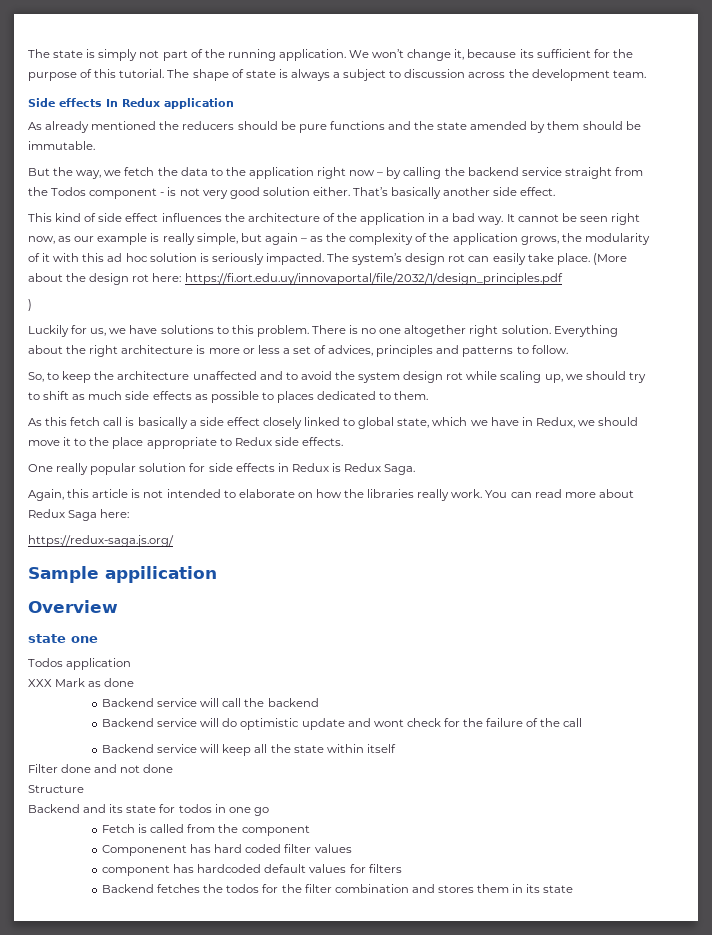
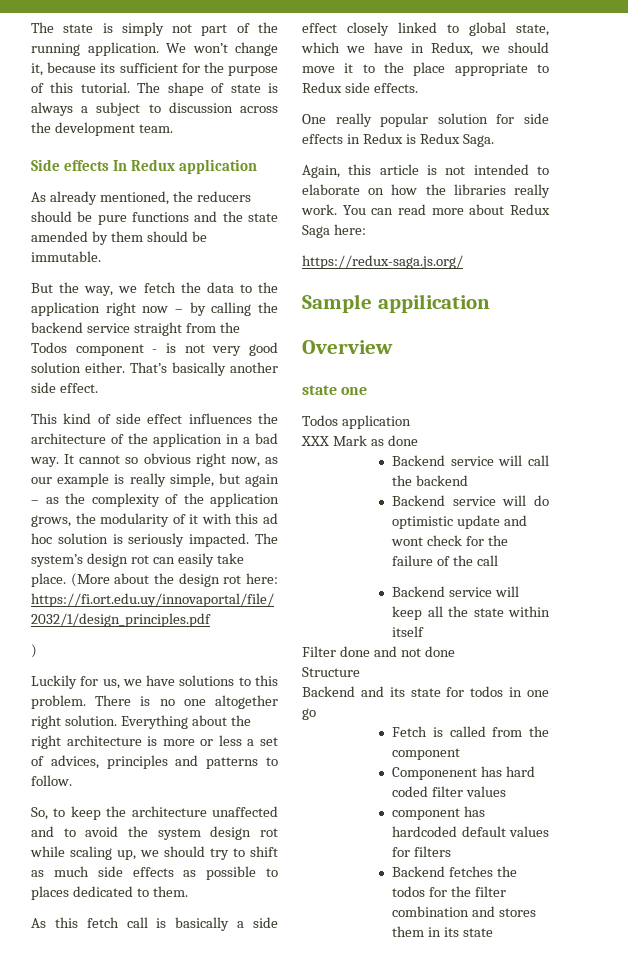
- As already mentioned the reducers should be pure functions and the state amended by them should be immutable.
+ As already mentioned, the reducers should be pure functions and the state amended by them should be immutable.
- It cannot be seen right now, as our example is really simple, but again – as the complexity of the application grows, the modularity of it with this ad hoc solution is seriously impacted.
+ It cannot so obvious right now, as our example is really simple, but again – as the complexity of the application grows, the modularity of it with this ad hoc solution is seriously impacted.

